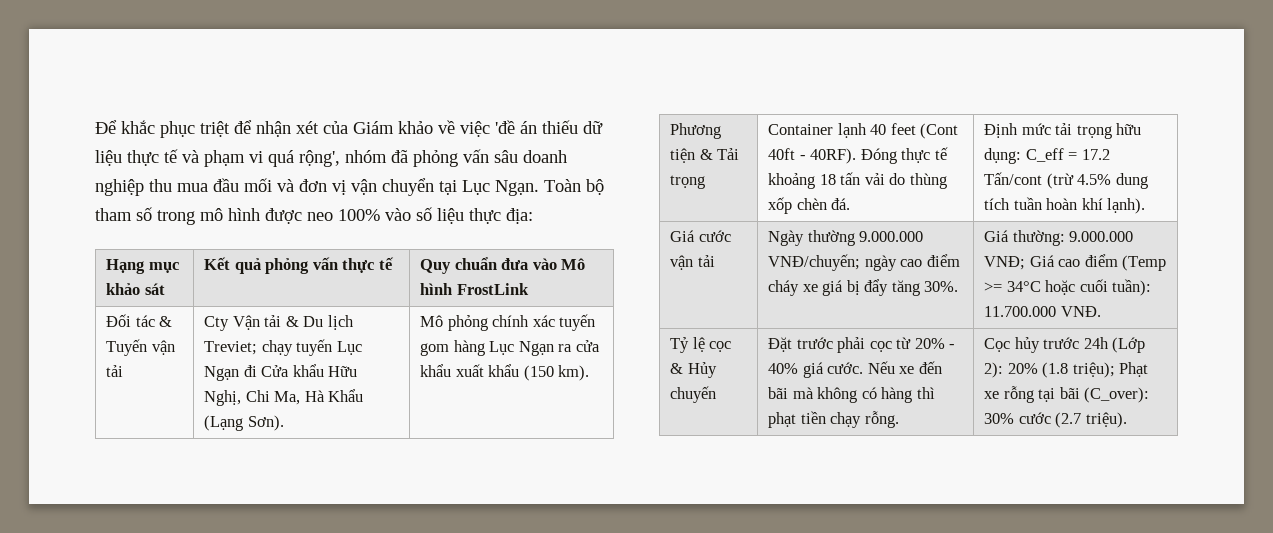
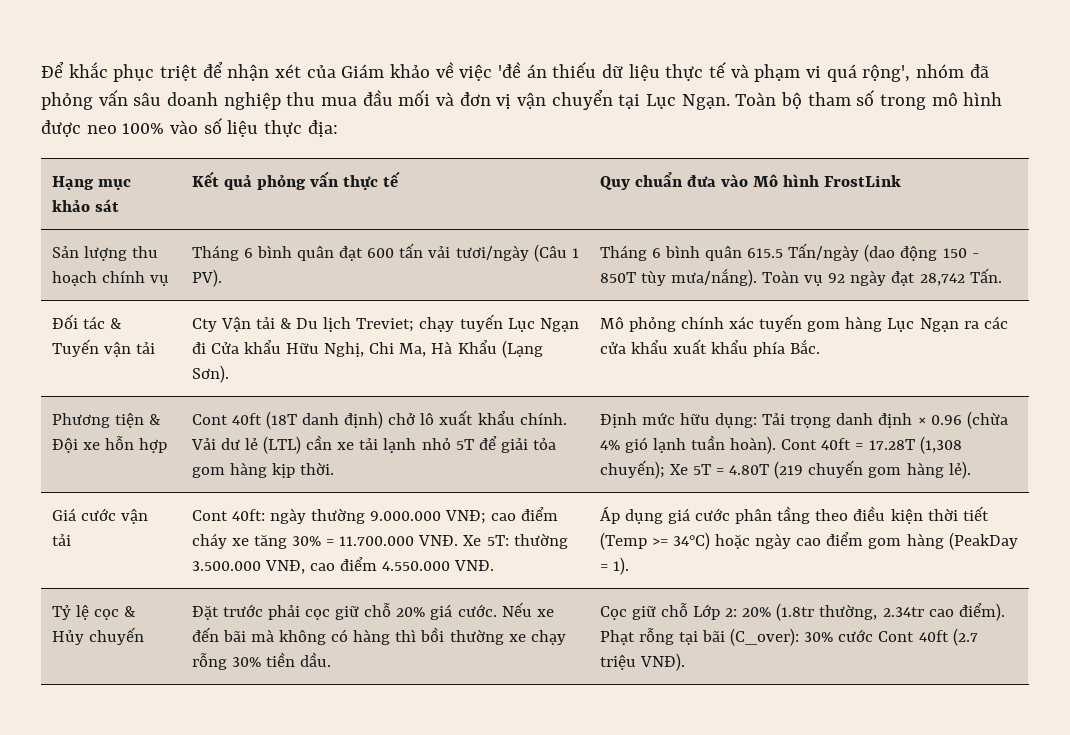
+ Sản lượng thu hoạch chính vụ | Tháng 6 bình quân đạt 600 tấn vải tươi/ngày (Câu 1 PV). | Tháng 6 bình quân 615.5 Tấn/ngày (dao động 150 - 850T tùy mưa/nắng). Toàn vụ 92 ngày đạt 28,742 Tấn.
- Mô phỏng chính xác tuyến gom hàng Lục Ngạn ra cửa khẩu xuất khẩu (150 km).
+ Mô phỏng chính xác tuyến gom hàng Lục Ngạn ra các cửa khẩu xuất khẩu phía Bắc.
- Phương tiện & Tải trọng | Container lạnh 40 feet (Cont 40ft - 40RF). Đóng thực tế khoảng 18 tấn vải do thùng xốp chèn đá. | Định mức tải trọng hữu dụng: C_eff = 17.2 Tấn/cont (trừ 4.5% dung tích tuần hoàn khí lạnh).
- Giá cước vận tải | Ngày thường 9.000.000 VNĐ/chuyến; ngày cao điểm cháy xe giá bị đẩy tăng 30%. | Giá thường: 9.000.000 VNĐ; Giá cao điểm (Temp >= 34°C hoặc cuối tuần): 11.700.000 VNĐ.
+ Phương tiện & Đội xe hỗn hợp | Cont 40ft (18T danh định) chở lô xuất khẩu chính. Vải dư lẻ (LTL) cần xe tải lạnh nhỏ 5T để giải tỏa gom hàng kịp thời. | Định mức hữu dụng: Tải trọng danh định × 0.96 (chừa 4% gió lạnh tuần hoàn). Cont 40ft = 17.28T (1,308 chuyến); Xe 5T = 4.80T (219 chuyến gom hàng lẻ).
+ Giá cước vận tải | Cont 40ft: ngày thường 9.000.000 VNĐ; cao điểm cháy xe tăng 30% = 11.700.000 VNĐ. Xe 5T: thường 3.500.000 VNĐ, cao điểm 4.550.000 VNĐ. | Áp dụng giá cước phân tầng theo điều kiện thời tiết (Temp >= 34°C) hoặc ngày cao điểm gom hàng (PeakDay = 1).
- Đặt trước phải cọc từ 20% - 40% giá cước.
+ Đặt trước phải cọc giữ chỗ 20% giá cước.
- Nếu xe đến bãi mà không có hàng thì phạt tiền chạy rỗng. | Cọc hủy trước 24h (Lớp 2): 20% (1.8 triệu); Phạt xe rỗng tại bãi (C_over): 30% cước (2.7 triệu).
+ Nếu xe đến bãi mà không có hàng thì bồi thường xe chạy rỗng 30% tiền dầu. | Cọc giữ chỗ Lớp 2: 20% (1.8tr thường, 2.34tr cao điểm). Phạt rỗng tại bãi (C_over): 30% cước Cont 40ft (2.7 triệu VNĐ).

